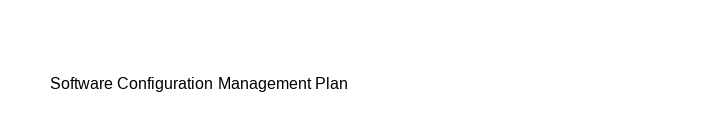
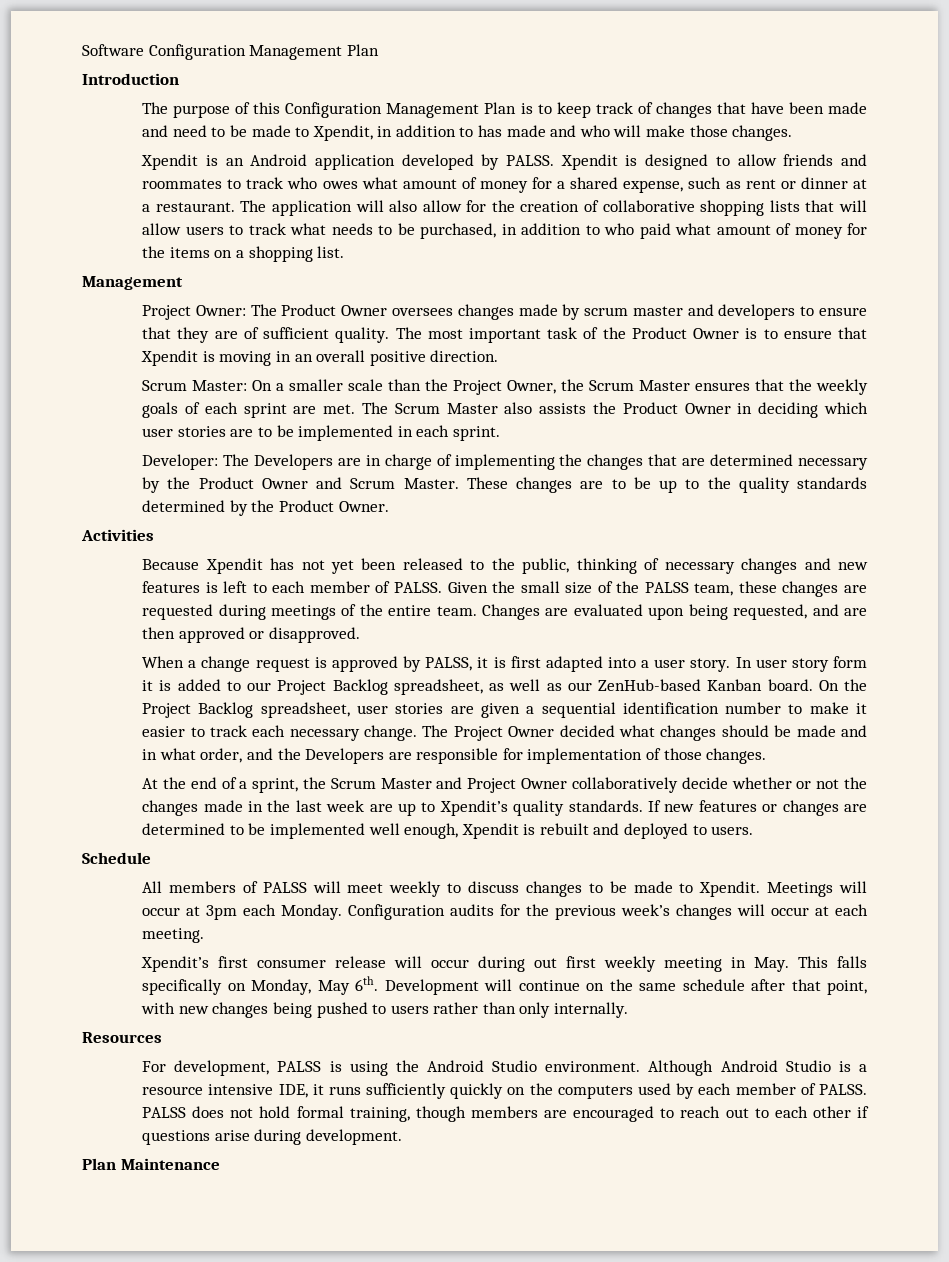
+ Introduction
+ The purpose of this Configuration Management Plan is to keep track of changes that have been made and need to be made to Xpendit, in addition to has made and who will make those changes.
+ Xpendit is an Android application developed by PALSS. Xpendit is designed to allow friends and roommates to track who owes what amount of money for a shared expense, such as rent or dinner at a restaurant. The application will also allow for the creation of collaborative shopping lists that will allow users to track what needs to be purchased, in addition to who paid what amount of money for the items on a shopping list.
+ Management
+ Project Owner: The Product Owner oversees changes made by scrum master and developers to ensure that they are of sufficient quality. The most important task of the Product Owner is to ensure that Xpendit is moving in an overall positive direction.
+ Scrum Master: On a smaller scale than the Project Owner, the Scrum Master ensures that the weekly goals of each sprint are met. The Scrum Master also assists the Product Owner in deciding which user stories are to be implemented in each sprint.
+ Developer: The Developers are in charge of implementing the changes that are determined necessary by the Product Owner and Scrum Master. These changes are to be up to the quality standards determined by the Product Owner.
+ Activities
+ Because Xpendit has not yet been released to the public, thinking of necessary changes and new features is left to each member of PALSS. Given the small size of the PALSS team, these changes are requested during meetings of the entire team. Changes are evaluated upon being requested, and are then approved or disapproved.
+ When a change request is approved by PALSS, it is first adapted into a user story. In user story form it is added to our Project Backlog spreadsheet, as well as our ZenHub-based Kanban board. On the Project Backlog spreadsheet, user stories are given a sequential identification number to make it easier to track each necessary change. The Project Owner decided what changes should be made and in what order, and the Developers are responsible for implementation of those changes.
+ At the end of a sprint, the Scrum Master and Project Owner collaboratively decide whether or not the changes made in the last week are up to Xpendit’s quality standards. If new features or changes are determined to be implemented well enough, Xpendit is rebuilt and deployed to users.
+ Schedule
+ All members of PALSS will meet weekly to discuss changes to be made to Xpendit. Meetings will occur at 3pm each Monday. Configuration audits for the previous week’s changes will occur at each meeting.
+ Xpendit’s first consumer release will occur during out first weekly meeting in May. This falls specifically on Monday, May 6th. Development will continue on the same schedule after that point, with new changes being pushed to users rather than only internally.
+ Resources
+ For development, PALSS is using the Android Studio environment. Although Android Studio is a resource intensive IDE, it runs sufficiently quickly on the computers used by each member of PALSS. PALSS does not hold formal training, though members are encouraged to reach out to each other if questions arise during development.
+ Plan Maintenance

